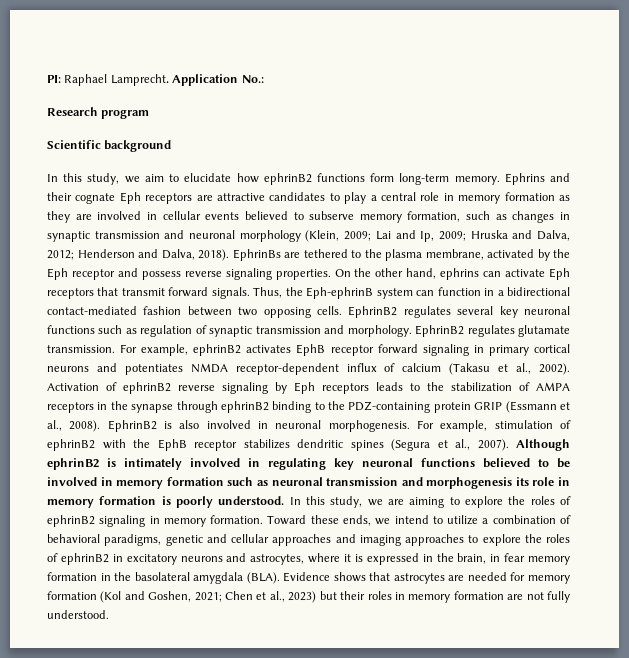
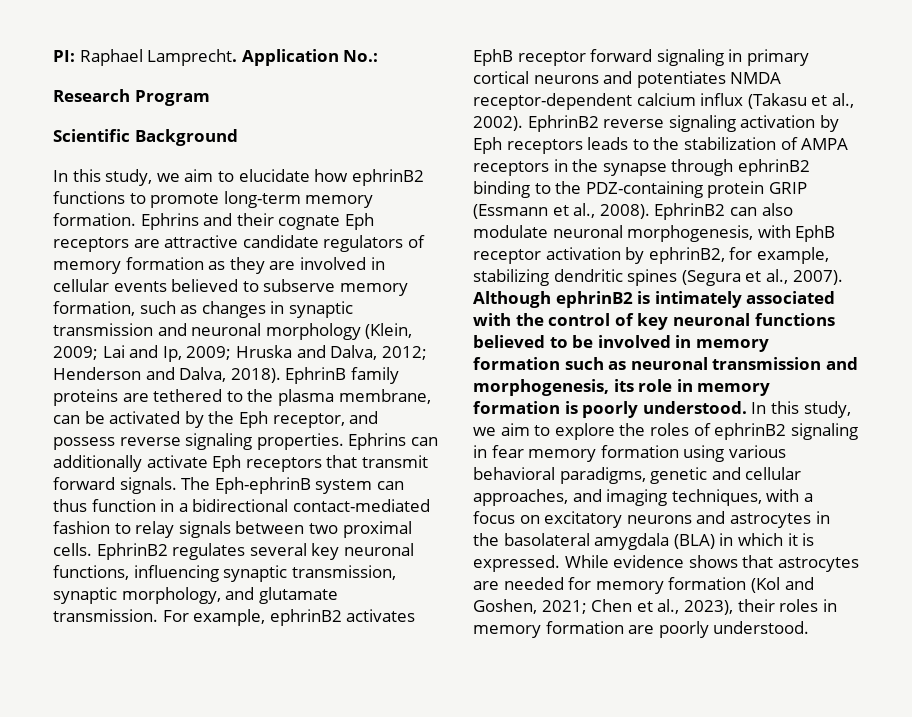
- Research program
+ Research Program
- Scientific background
+ Scientific Background
- In this study, we aim to elucidate how ephrinB2 functions form long-term memory.
+ In this study, we aim to elucidate how ephrinB2 functions to promote long-term memory formation.
- Ephrins and their cognate Eph receptors are attractive candidates to play a central role in memory formation as they are involved in cellular events believed to subserve memory formation, such as changes in synaptic transmission and neuronal morphology (Klein, 2009; Lai and Ip, 2009; Hruska and Dalva, 2012; Henderson and Dalva, 2018).
+ Ephrins and their cognate Eph receptors are attractive candidate regulators of memory formation as they are involved in cellular events believed to subserve memory formation, such as changes in synaptic transmission and neuronal morphology (Klein, 2009; Lai and Ip, 2009; Hruska and Dalva, 2012; Henderson and Dalva, 2018).
- EphrinBs are tethered to the plasma membrane, activated by the Eph receptor and possess reverse signaling properties.
+ EphrinB family proteins are tethered to the plasma membrane, can be activated by the Eph receptor, and possess reverse signaling properties.
- On the other hand, ephrins can activate Eph receptors that transmit forward signals.
+ Ephrins can additionally activate Eph receptors that transmit forward signals.
- Thus, the Eph-ephrinB system can function in a bidirectional contact-mediated fashion between two opposing cells.
+ The Eph-ephrinB system can thus function in a bidirectional contact-mediated fashion to relay signals between two proximal cells.
- EphrinB2 regulates several key neuronal functions such as regulation of synaptic transmission and morphology. EphrinB2 regulates glutamate transmission.
+ EphrinB2 regulates several key neuronal functions, influencing synaptic transmission, synaptic morphology, and glutamate transmission.
- For example, ephrinB2 activates EphB receptor forward signaling in primary cortical neurons and potentiates NMDA receptor-dependent influx of calcium (Takasu et al., 2002).
+ For example, ephrinB2 activates EphB receptor forward signaling in primary cortical neurons and potentiates NMDA receptor-dependent calcium influx (Takasu et al., 2002).
- Activation of ephrinB2 reverse signaling by Eph receptors leads to the stabilization of AMPA receptors in the synapse through ephrinB2 binding to the PDZ-containing protein GRIP (Essmann et al., 2008).
+ EphrinB2 reverse signaling activation by Eph receptors leads to the stabilization of AMPA receptors in the synapse through ephrinB2 binding to the PDZ-containing protein GRIP (Essmann et al., 2008).
- EphrinB2 is also involved in neuronal morphogenesis. For example, stimulation of ephrinB2 with the EphB receptor stabilizes dendritic spines (Segura et al., 2007).
+ EphrinB2 can also modulate neuronal morphogenesis, with EphB receptor activation by ephrinB2, for example, stabilizing dendritic spines (Segura et al., 2007).
- Although ephrinB2 is intimately involved in regulating key neuronal functions believed to be involved in memory formation such as neuronal transmission and morphogenesis its role in memory formation is poorly understood.
+ Although ephrinB2 is intimately associated with the control of key neuronal functions believed to be involved in memory formation such as neuronal transmission and morphogenesis, its role in memory formation is poorly understood.
- In this study, we are aiming to explore the roles of ephrinB2 signaling in memory formation. Toward these ends, we intend to utilize a combination of behavioral paradigms, genetic and cellular approaches and imaging approaches to explore the roles of ephrinB2 in excitatory neurons and astrocytes, where it is expressed in the brain, in fear memory formation in the basolateral amygdala (BLA). Evidence shows that astrocytes are needed for memory formation (Kol and Goshen, 2021; Chen et al., 2023) but their roles in memory formation are not fully understood.
+ In this study, we aim to explore the roles of ephrinB2 signaling in fear memory formation using various behavioral paradigms, genetic and cellular approaches, and imaging techniques, with a focus on excitatory neurons and astrocytes in the basolateral amygdala (BLA) in which it is expressed. While evidence shows that astrocytes are needed for memory formation (Kol and Goshen, 2021; Chen et al., 2023), their roles in memory formation are poorly understood.

